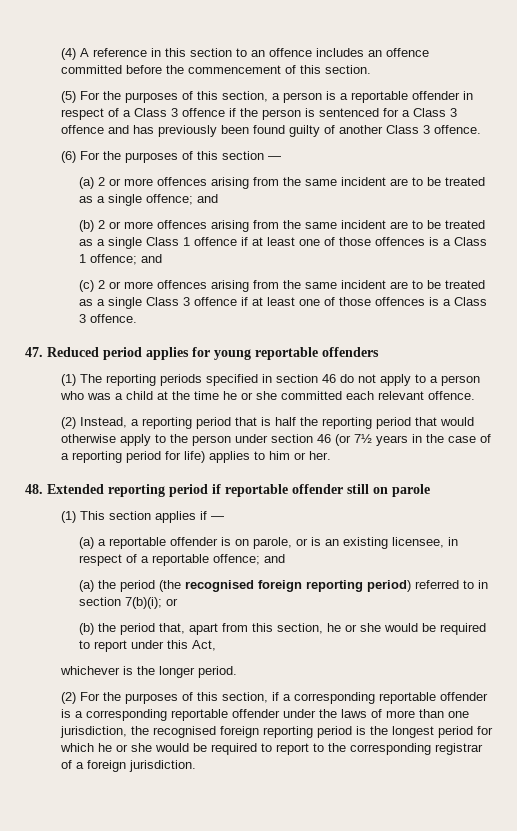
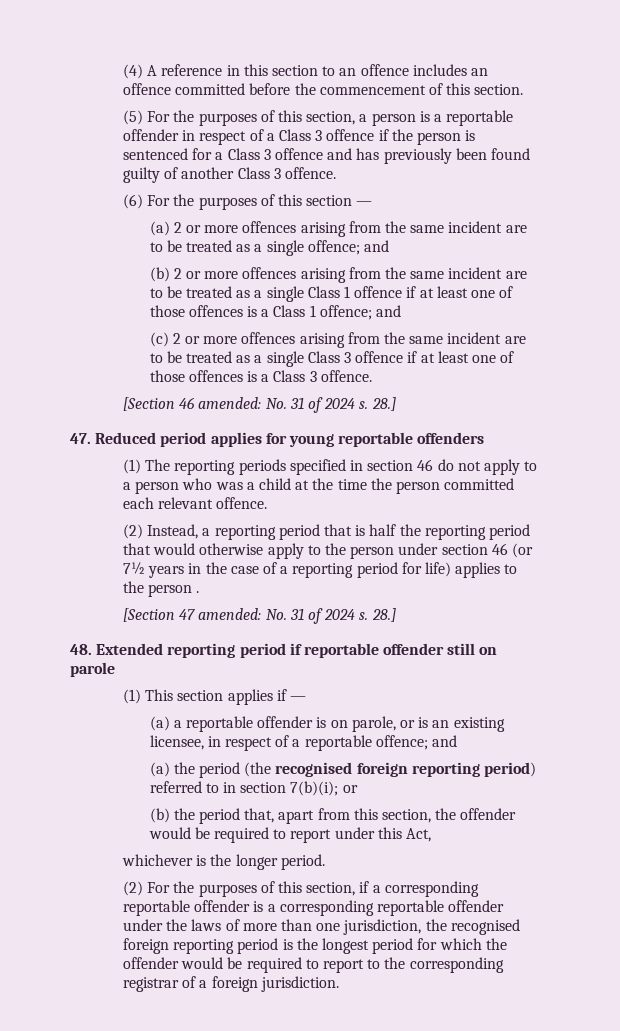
+ [Section 46 amended: No. 31 of 2024 s. 28.]
- (1) The reporting periods specified in section 46 do not apply to a person who was a child at the time he or she committed each relevant offence.
+ (1) The reporting periods specified in section 46 do not apply to a person who was a child at the time the person committed each relevant offence.
- (2) Instead, a reporting period that is half the reporting period that would otherwise apply to the person under section 46 (or 7½ years in the case of a reporting period for life) applies to him or her.
+ (2) Instead, a reporting period that is half the reporting period that would otherwise apply to the person under section 46 (or 7½ years in the case of a reporting period for life) applies to the person .
+ [Section 47 amended: No. 31 of 2024 s. 28.]
- (b) the period that, apart from this section, he or she would be required to report under this Act,
+ (b) the period that, apart from this section, the offender would be required to report under this Act,
- (2) For the purposes of this section, if a corresponding reportable offender is a corresponding reportable offender under the laws of more than one jurisdiction, the recognised foreign reporting period is the longest period for which he or she would be required to report to the corresponding registrar of a foreign jurisdiction.
+ (2) For the purposes of this section, if a corresponding reportable offender is a corresponding reportable offender under the laws of more than one jurisdiction, the recognised foreign reporting period is the longest period for which the offender would be required to report to the corresponding registrar of a foreign jurisdiction.

